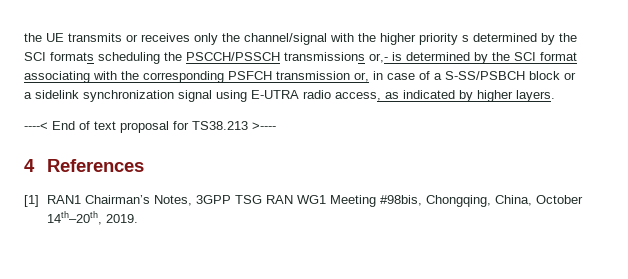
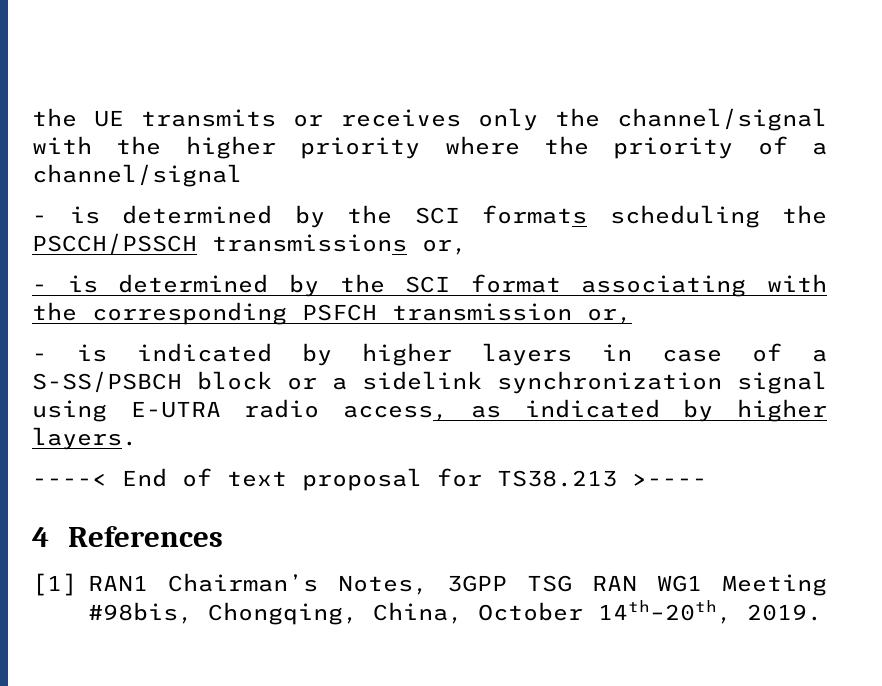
- the UE transmits or receives only the channel/signal with the higher priority s determined by the SCI formats scheduling the PSCCH/PSSCH transmissions or,- is determined by the SCI format associating with the corresponding PSFCH transmission or, in case of a S-SS/PSBCH block or a sidelink synchronization signal using E-UTRA radio access, as indicated by higher layers.
+ the UE transmits or receives only the channel/signal with the higher priority where the priority of a channel/signal
+ - is determined by the SCI formats scheduling the PSCCH/PSSCH transmissions or,
+ - is determined by the SCI format associating with the corresponding PSFCH transmission or,
+ - is indicated by higher layers in case of a S-SS/PSBCH block or a sidelink synchronization signal using E-UTRA radio access, as indicated by higher layers.

